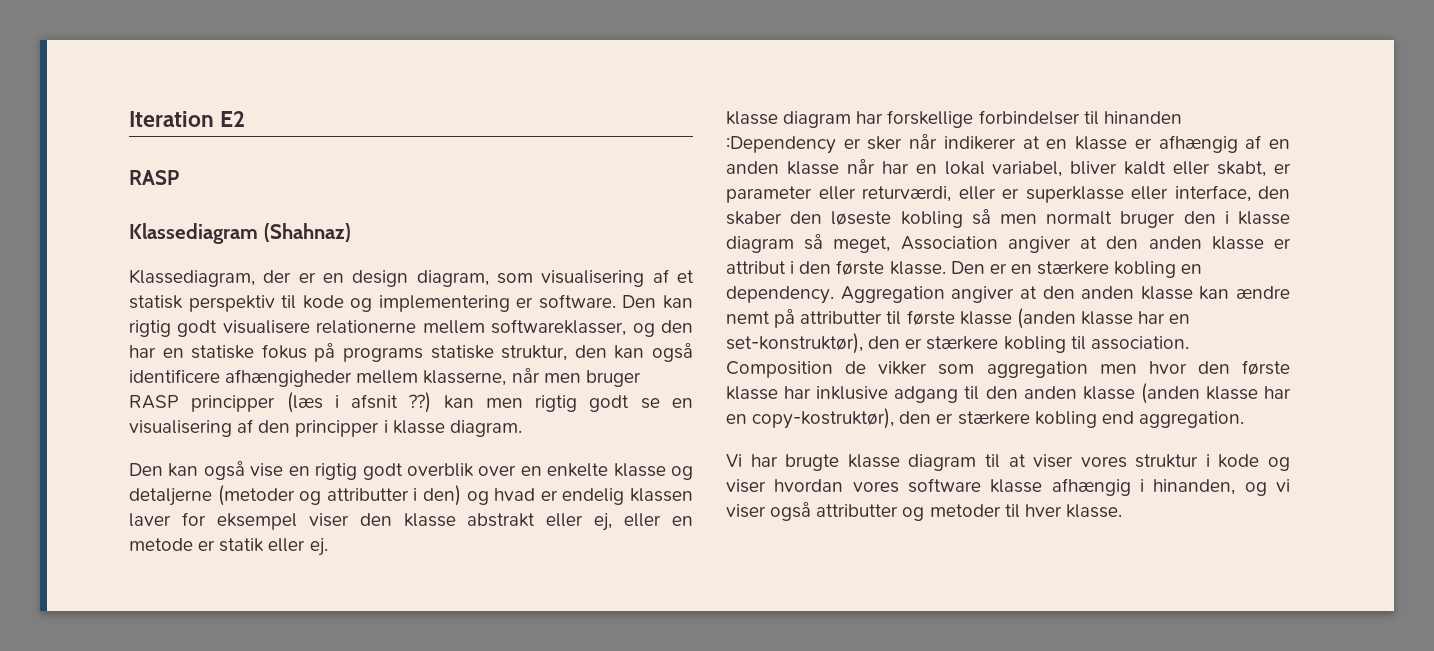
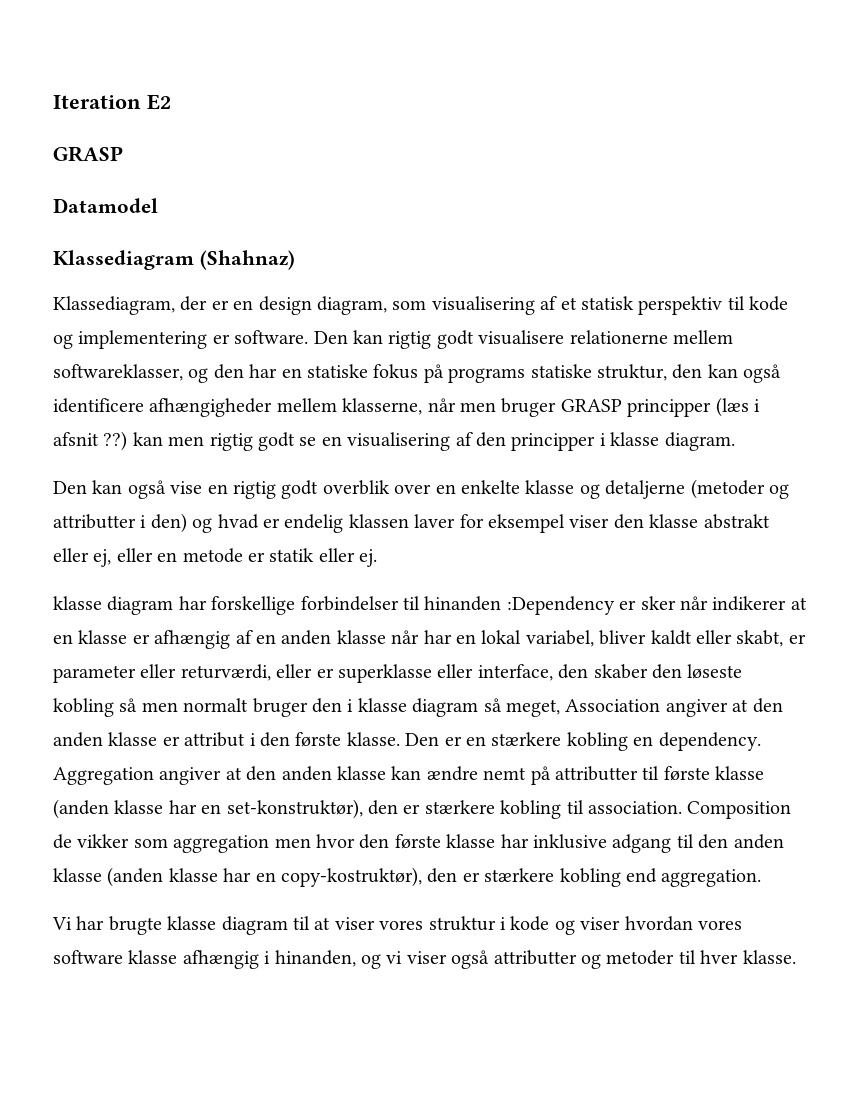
  Iteration E2
- RASP
+ GRASP
+ Datamodel
- Den kan rigtig godt visualisere relationerne mellem softwareklasser, og den har en statiske fokus på programs statiske struktur, den kan også identificere afhængigheder mellem klasserne, når men bruger RASP principper (læs i afsnit ??) kan men rigtig godt se en visualisering af den principper i klasse diagram.
+ Den kan rigtig godt visualisere relationerne mellem softwareklasser, og den har en statiske fokus på programs statiske struktur, den kan også identificere afhængigheder mellem klasserne, når men bruger GRASP principper (læs i afsnit ??) kan men rigtig godt se en visualisering af den principper i klasse diagram.

